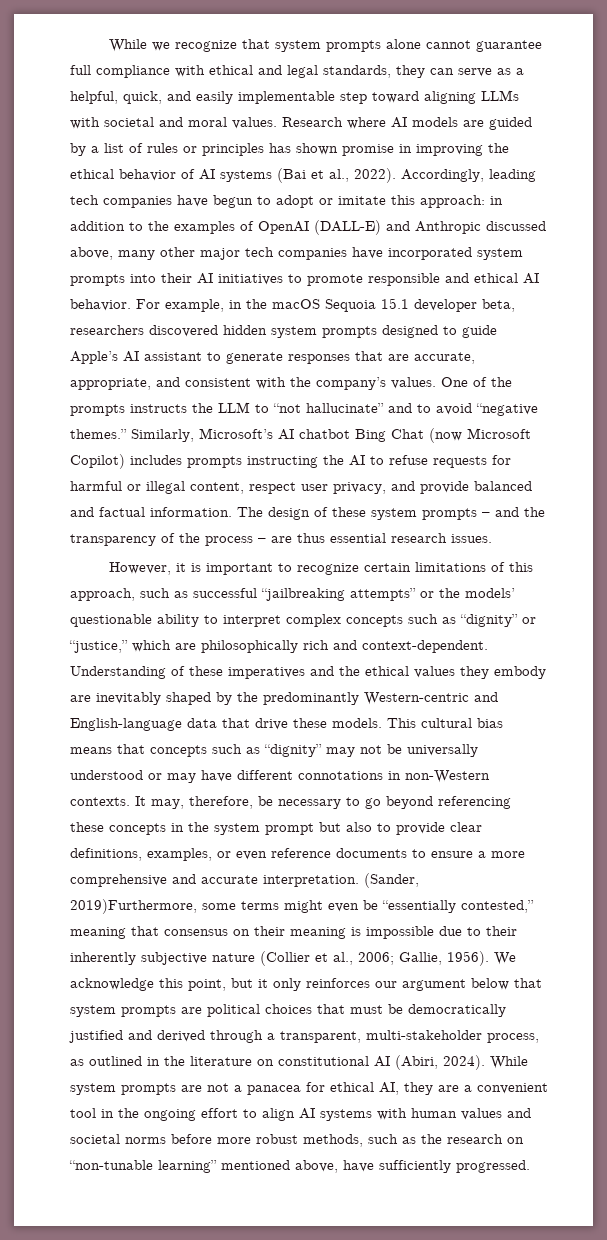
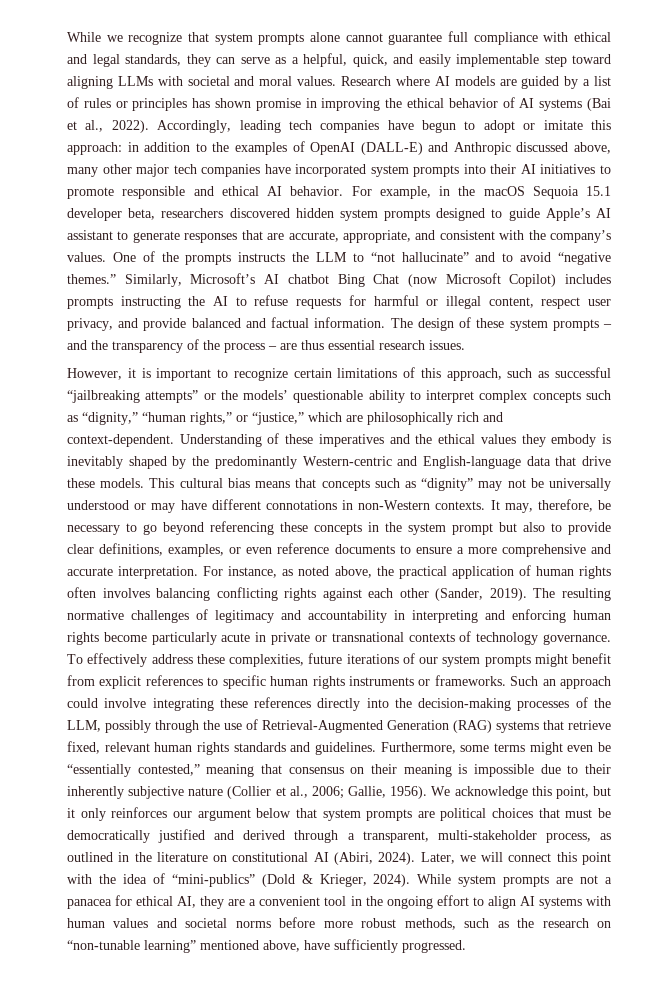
- However, it is important to recognize certain limitations of this approach, such as successful “jailbreaking attempts” or the models’ questionable ability to interpret complex concepts such as “dignity” or “justice,” which are philosophically rich and context-dependent.
+ However, it is important to recognize certain limitations of this approach, such as successful “jailbreaking attempts” or the models’ questionable ability to interpret complex concepts such as “dignity,” “human rights,” or “justice,” which are philosophically rich and context-dependent.
- Understanding of these imperatives and the ethical values they embody are inevitably shaped by the predominantly Western-centric and English-language data that drive these models.
+ Understanding of these imperatives and the ethical values they embody is inevitably shaped by the predominantly Western-centric and English-language data that drive these models.
- (Sander, 2019)Furthermore, some terms might even be “essentially contested,” meaning that consensus on their meaning is impossible due to their inherently subjective nature (Collier et al., 2006; Gallie, 1956).
+ For instance, as noted above, the practical application of human rights often involves balancing conflicting rights against each other (Sander, 2019). The resulting normative challenges of legitimacy and accountability in interpreting and enforcing human rights become particularly acute in private or transnational contexts of technology governance. To effectively address these complexities, future iterations of our system prompts might benefit from explicit references to specific human rights instruments or frameworks. Such an approach could involve integrating these references directly into the decision-making processes of the LLM, possibly through the use of Retrieval-Augmented Generation (RAG) systems that retrieve fixed, relevant human rights standards and guidelines. Furthermore, some terms might even be “essentially contested,” meaning that consensus on their meaning is impossible due to their inherently subjective nature (Collier et al., 2006; Gallie, 1956).
+ Later, we will connect this point with the idea of “mini-publics” (Dold & Krieger, 2024).

